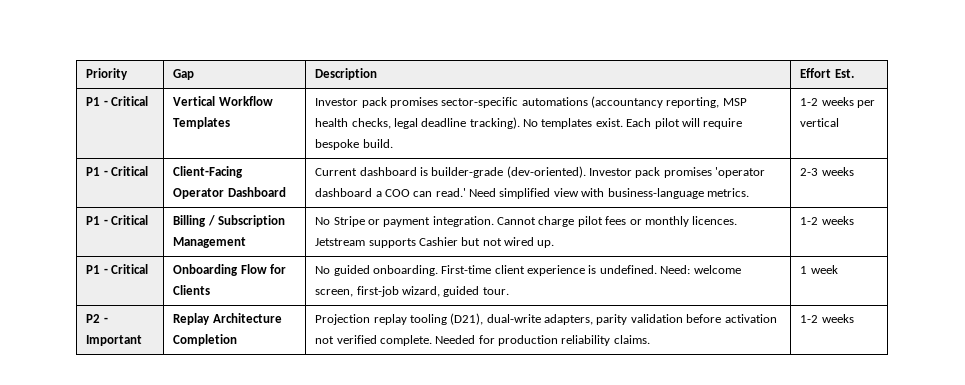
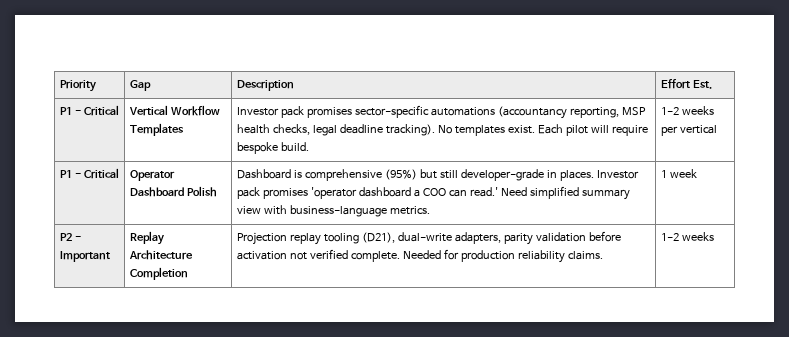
- P1 - Critical | Client-Facing Operator Dashboard | Current dashboard is builder-grade (dev-oriented). Investor pack promises 'operator dashboard a COO can read.' Need simplified view with business-language metrics. | 2-3 weeks
- P1 - Critical | Billing / Subscription Management | No Stripe or payment integration. Cannot charge pilot fees or monthly licences. Jetstream supports Cashier but not wired up. | 1-2 weeks
- P1 - Critical | Onboarding Flow for Clients | No guided onboarding. First-time client experience is undefined. Need: welcome screen, first-job wizard, guided tour. | 1 week
+ P1 - Critical | Operator Dashboard Polish | Dashboard is comprehensive (95%) but still developer-grade in places. Investor pack promises 'operator dashboard a COO can read.' Need simplified summary view with business-language metrics. | 1 week

